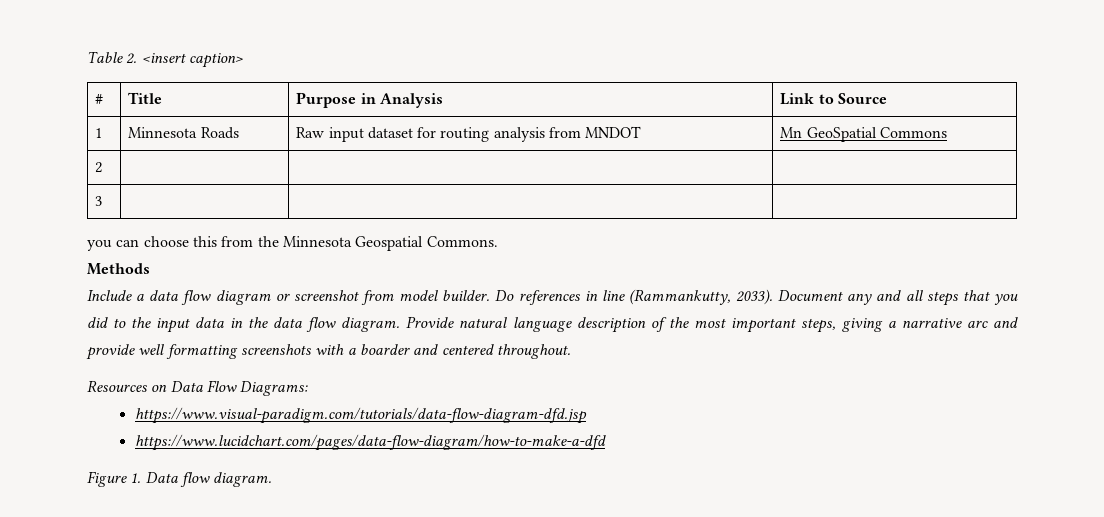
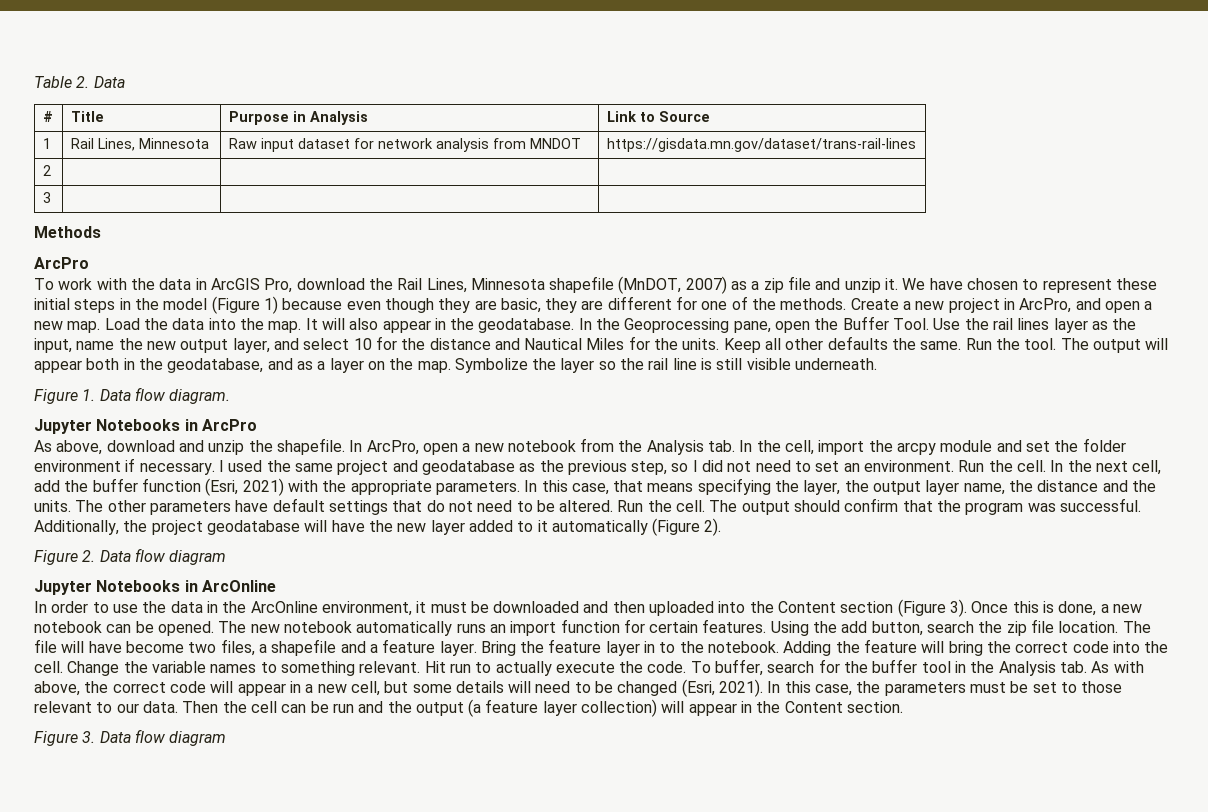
- Table 2. <insert caption>
+ Table 2. Data
- 1 | Minnesota Roads | Raw input dataset for routing analysis from MNDOT | Mn GeoSpatial Commons
+ 1 | Rail Lines, Minnesota | Raw input dataset for network analysis from MNDOT | https://gisdata.mn.gov/dataset/trans-rail-lines
- you can choose this from the Minnesota Geospatial Commons.
  Methods
- Include a data flow diagram or screenshot from model builder. Do references in line (Rammankutty, 2033). Document any and all steps that you did to the input data in the data flow diagram. Provide natural language description of the most important steps, giving a narrative arc and provide well formatting screenshots with a boarder and centered throughout.
- Resources on Data Flow Diagrams:
- https://www.visual-paradigm.com/tutorials/data-flow-diagram-dfd.jsp
- https://www.lucidchart.com/pages/data-flow-diagram/how-to-make-a-dfd
+ ArcPro
+ To work with the data in ArcGIS Pro, download the Rail Lines, Minnesota shapefile (MnDOT, 2007) as a zip file and unzip it. We have chosen to represent these initial steps in the model (Figure 1) because even though they are basic, they are different for one of the methods. Create a new project in ArcPro, and open a new map. Load the data into the map. It will also appear in the geodatabase. In the Geoprocessing pane, open the Buffer Tool. Use the rail lines layer as the input, name the new output layer, and select 10 for the distance and Nautical Miles for the units. Keep all other defaults the same. Run the tool. The output will appear both in the geodatabase, and as a layer on the map. Symbolize the layer so the rail line is still visible underneath.
+ Jupyter Notebooks in ArcPro
+ As above, download and unzip the shapefile. In ArcPro, open a new notebook from the Analysis tab. In the cell, import the arcpy module and set the folder environment if necessary. I used the same project and geodatabase as the previous step, so I did not need to set an environment. Run the cell. In the next cell, add the buffer function (Esri, 2021) with the appropriate parameters. In this case, that means specifying the layer, the output layer name, the distance and the units. The other parameters have default settings that do not need to be altered. Run the cell. The output should confirm that the program was successful. Additionally, the project geodatabase will have the new layer added to it automatically (Figure 2).
+ Figure 2. Data flow diagram
+ Jupyter Notebooks in ArcOnline
+ In order to use the data in the ArcOnline environment, it must be downloaded and then uploaded into the Content section (Figure 3). Once this is done, a new notebook can be opened. The new notebook automatically runs an import function for certain features. Using the add button, search the zip file location. The file will have become two files, a shapefile and a feature layer. Bring the feature layer in to the notebook. Adding the feature will bring the correct code into the cell. Change the variable names to something relevant. Hit run to actually execute the code. To buffer, search for the buffer tool in the Analysis tab. As with above, the correct code will appear in a new cell, but some details will need to be changed (Esri, 2021). In this case, the parameters must be set to those relevant to our data. Then the cell can be run and the output (a feature layer collection) will appear in the Content section.
+ Figure 3. Data flow diagram

